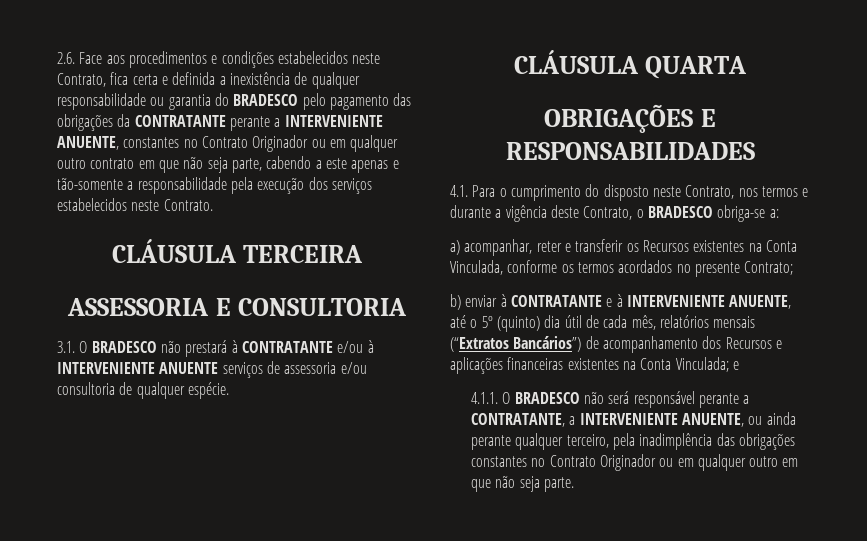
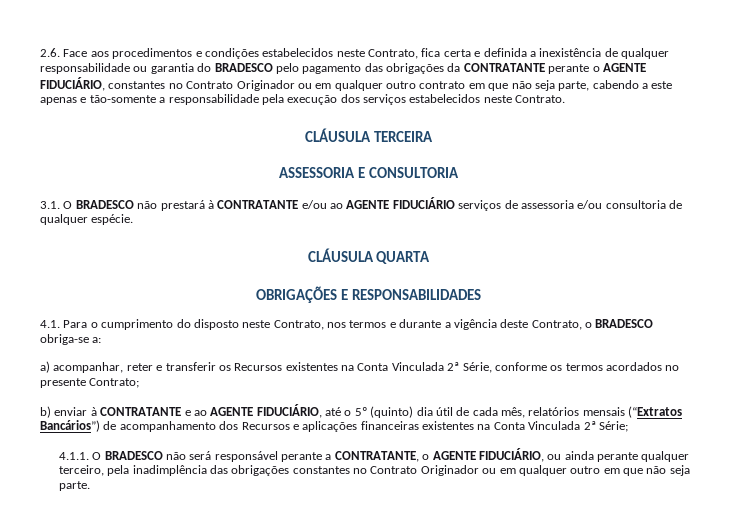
- 2.6. Face aos procedimentos e condições estabelecidos neste Contrato, fica certa e definida a inexistência de qualquer responsabilidade ou garantia do BRADESCO pelo pagamento das obrigações da CONTRATANTE perante a INTERVENIENTE ANUENTE, constantes no Contrato Originador ou em qualquer outro contrato em que não seja parte, cabendo a este apenas e tão-somente a responsabilidade pela execução dos serviços estabelecidos neste Contrato.
+ 2.6. Face aos procedimentos e condições estabelecidos neste Contrato, fica certa e definida a inexistência de qualquer responsabilidade ou garantia do BRADESCO pelo pagamento das obrigações da CONTRATANTE perante o AGENTE FIDUCIÁRIO, constantes no Contrato Originador ou em qualquer outro contrato em que não seja parte, cabendo a este apenas e tão-somente a responsabilidade pela execução dos serviços estabelecidos neste Contrato.
- 3.1. O BRADESCO não prestará à CONTRATANTE e/ou à INTERVENIENTE ANUENTE serviços de assessoria e/ou consultoria de qualquer espécie.
+ 3.1. O BRADESCO não prestará à CONTRATANTE e/ou ao AGENTE FIDUCIÁRIO serviços de assessoria e/ou consultoria de qualquer espécie.
- a) acompanhar, reter e transferir os Recursos existentes na Conta Vinculada, conforme os termos acordados no presente Contrato;
+ a) acompanhar, reter e transferir os Recursos existentes na Conta Vinculada 2ª Série, conforme os termos acordados no presente Contrato;
- b) enviar à CONTRATANTE e à INTERVENIENTE ANUENTE, até o 5º (quinto) dia útil de cada mês, relatórios mensais (“Extratos Bancários”) de acompanhamento dos Recursos e aplicações financeiras existentes na Conta Vinculada; e
+ b) enviar à CONTRATANTE e ao AGENTE FIDUCIÁRIO, até o 5º (quinto) dia útil de cada mês, relatórios mensais (“Extratos Bancários”) de acompanhamento dos Recursos e aplicações financeiras existentes na Conta Vinculada 2ª Série;
- 4.1.1. O BRADESCO não será responsável perante a CONTRATANTE, a INTERVENIENTE ANUENTE, ou ainda perante qualquer terceiro, pela inadimplência das obrigações constantes no Contrato Originador ou em qualquer outro em que não seja parte.
+ 4.1.1. O BRADESCO não será responsável perante a CONTRATANTE, o AGENTE FIDUCIÁRIO, ou ainda perante qualquer terceiro, pela inadimplência das obrigações constantes no Contrato Originador ou em qualquer outro em que não seja parte.

